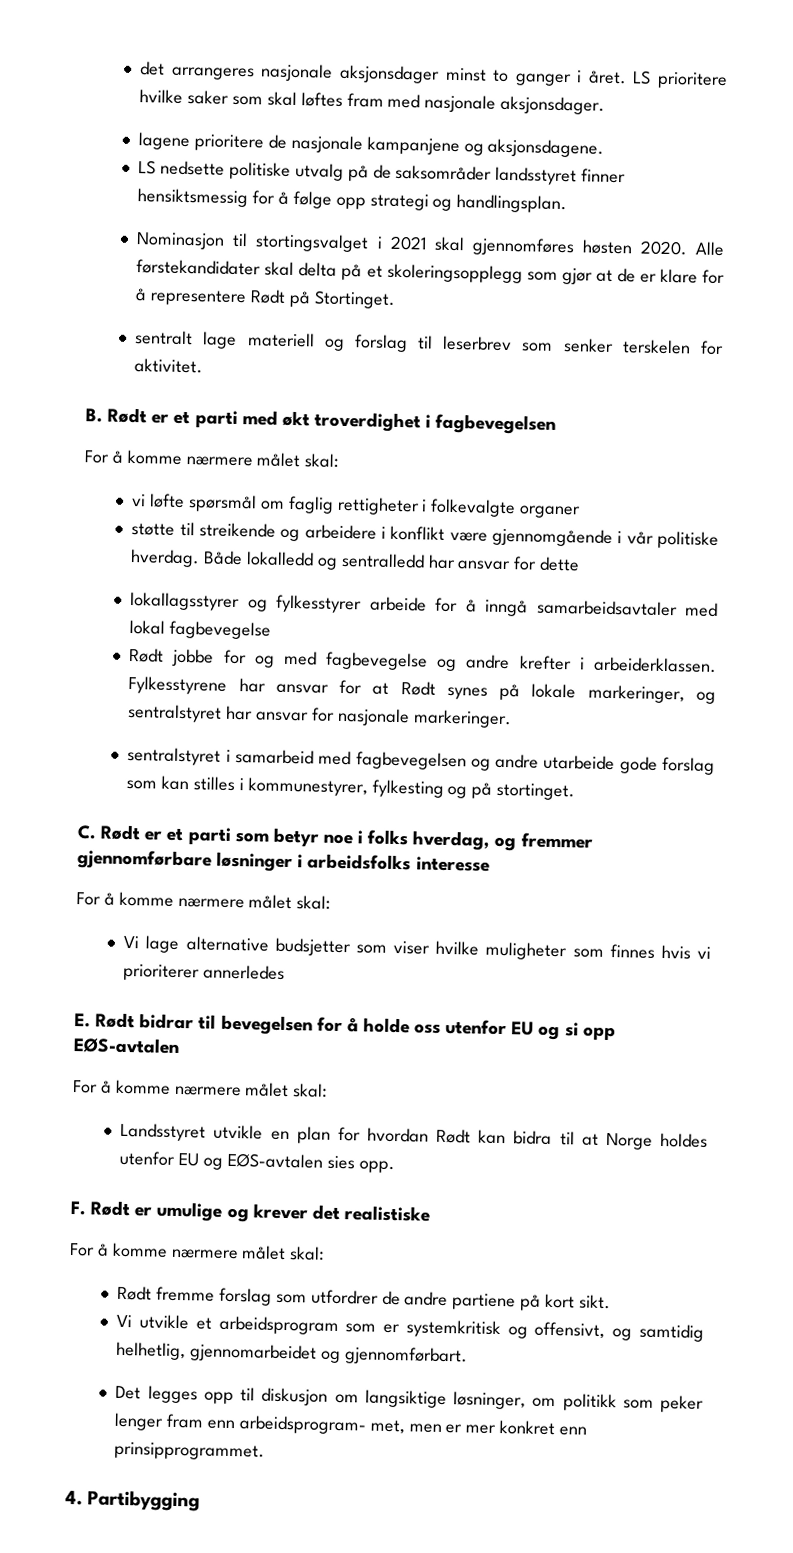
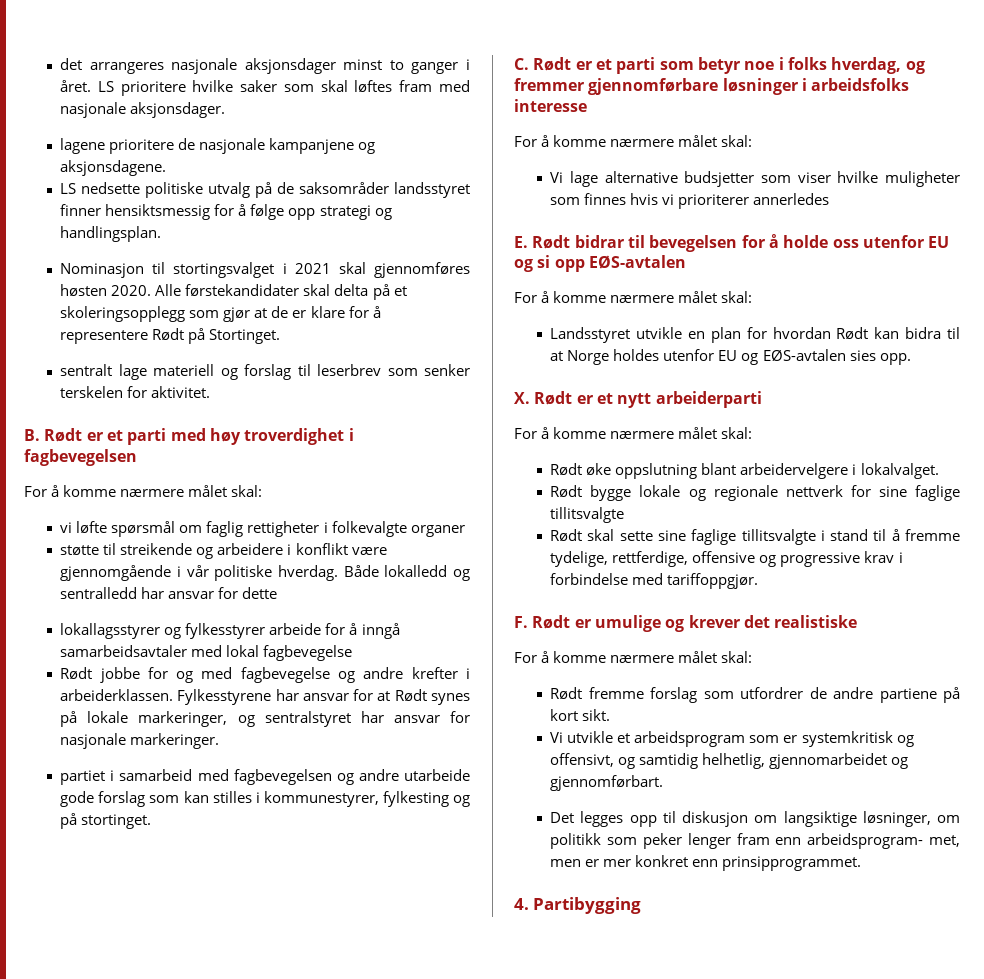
- B. Rødt er et parti med økt troverdighet i fagbevegelsen
+ B. Rødt er et parti med høy troverdighet i fagbevegelsen
- sentralstyret i samarbeid med fagbevegelsen og andre utarbeide gode forslag som kan stilles i kommunestyrer, fylkesting og på stortinget.
+ partiet i samarbeid med fagbevegelsen og andre utarbeide gode forslag som kan stilles i kommunestyrer, fylkesting og på stortinget.
+ X. Rødt er et nytt arbeiderparti
+ For å komme nærmere målet skal:
+ Rødt øke oppslutning blant arbeidervelgere i lokalvalget.
+ Rødt bygge lokale og regionale nettverk for sine faglige tillitsvalgte
+ Rødt skal sette sine faglige tillitsvalgte i stand til å fremme tydelige, rettferdige, offensive og progressive krav i forbindelse med tariffoppgjør.

